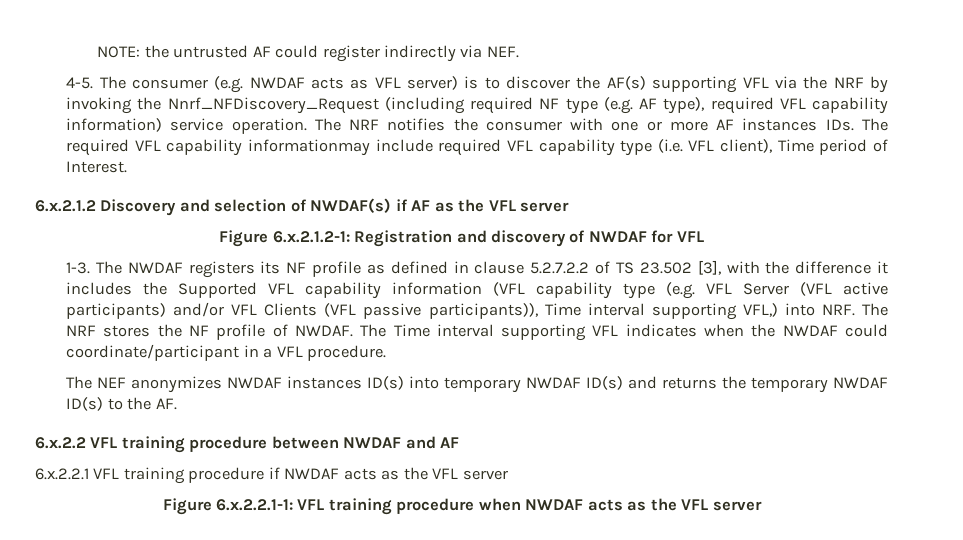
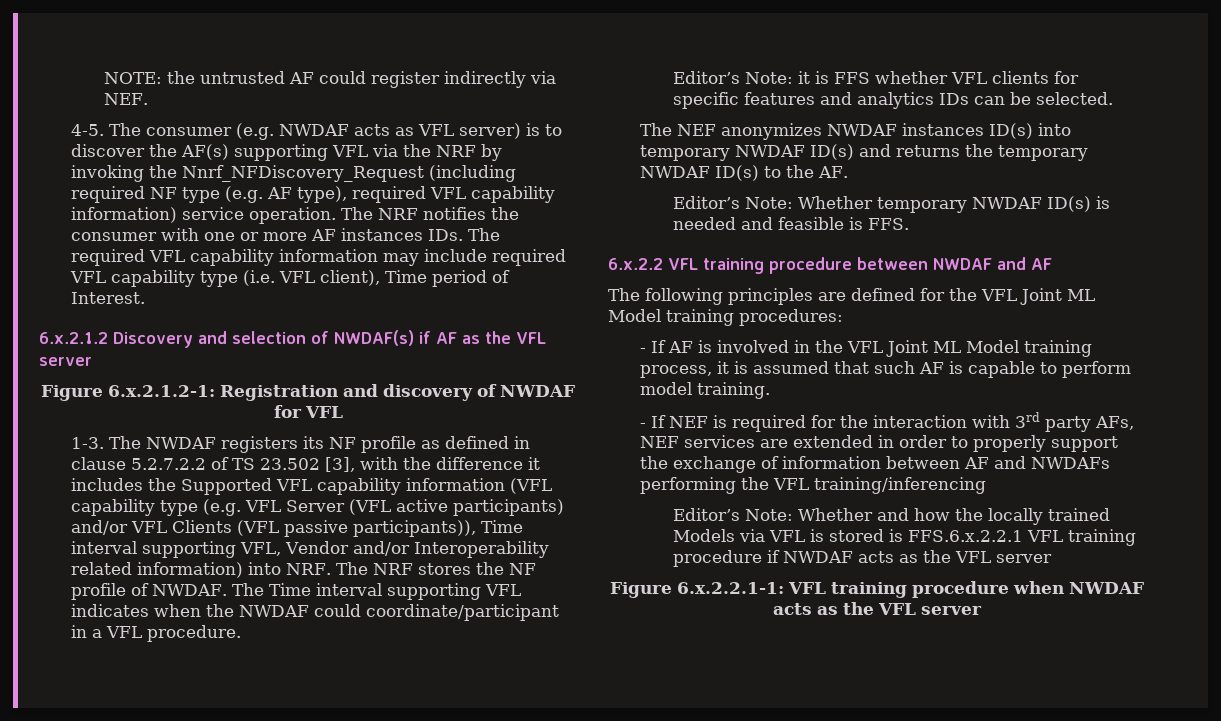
- The NRF notifies the consumer with one or more AF instances IDs. The required VFL capability informationmay include required VFL capability type (i.e. VFL client), Time period of Interest.
+ The NRF notifies the consumer with one or more AF instances IDs. The required VFL capability information may include required VFL capability type (i.e. VFL client), Time period of Interest.
- The NWDAF registers its NF profile as defined in clause 5.2.7.2.2 of TS 23.502 [3], with the difference it includes the Supported VFL capability information (VFL capability type (e.g. VFL Server (VFL active participants) and/or VFL Clients (VFL passive participants)), Time interval supporting VFL,) into NRF. The NRF stores the NF profile of NWDAF.
+ The NWDAF registers its NF profile as defined in clause 5.2.7.2.2 of TS 23.502 [3], with the difference it includes the Supported VFL capability information (VFL capability type (e.g. VFL Server (VFL active participants) and/or VFL Clients (VFL passive participants)), Time interval supporting VFL, Vendor and/or Interoperability related information) into NRF. The NRF stores the NF profile of NWDAF.
+ Editor’s Note: it is FFS whether VFL clients for specific features and analytics IDs can be selected.
+ Editor’s Note: Whether temporary NWDAF ID(s) is needed and feasible is FFS.
- 6.x.2.2.1 VFL training procedure if NWDAF acts as the VFL server
+ The following principles are defined for the VFL Joint ML Model training procedures:
+ - If AF is involved in the VFL Joint ML Model training process, it is assumed that such AF is capable to perform model training.
+ - If NEF is required for the interaction with 3rd party AFs, NEF services are extended in order to properly support the exchange of information between AF and NWDAFs performing the VFL training/inferencing
+ Editor’s Note: Whether and how the locally trained Models via VFL is stored is FFS.6.x.2.2.1 VFL training procedure if NWDAF acts as the VFL server

